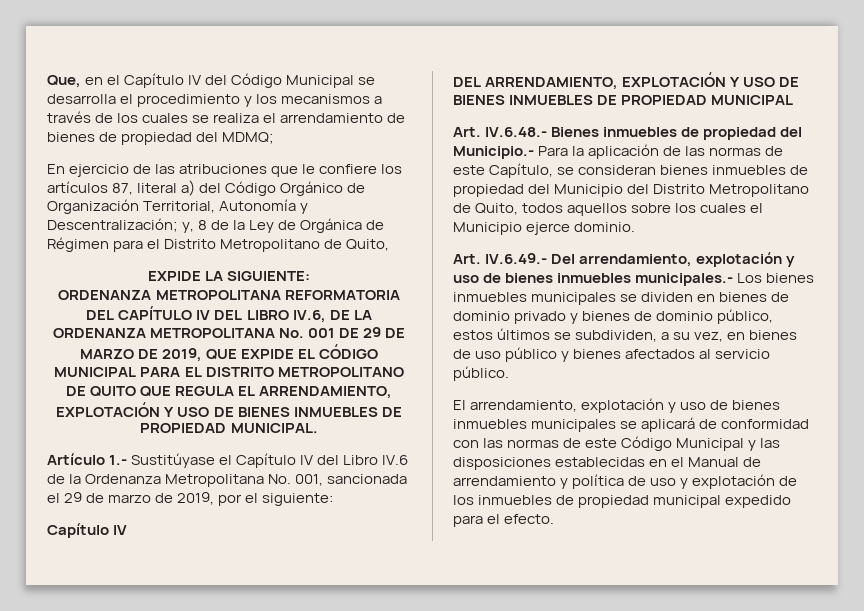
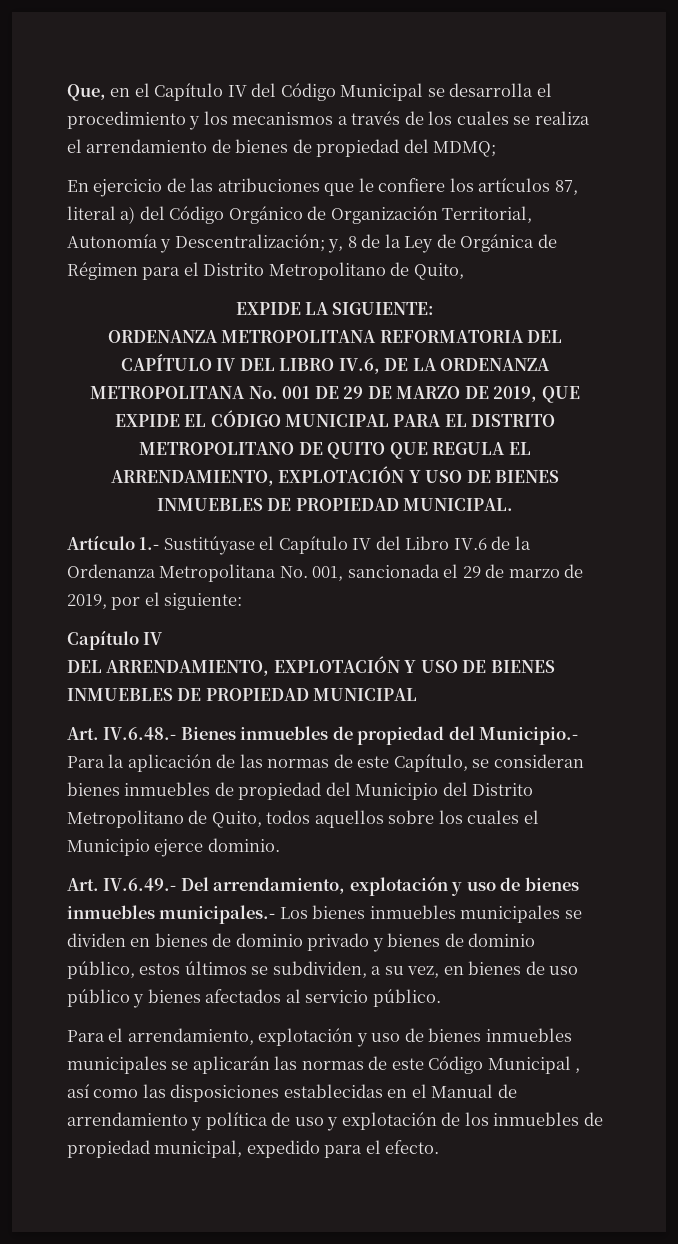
- El arrendamiento, explotación y uso de bienes inmuebles municipales se aplicará de conformidad con las normas de este Código Municipal y las disposiciones establecidas en el Manual de arrendamiento y política de uso y explotación de los inmuebles de propiedad municipal expedido para el efecto.
+ Para el arrendamiento, explotación y uso de bienes inmuebles municipales se aplicarán las normas de este Código Municipal , así como las disposiciones establecidas en el Manual de arrendamiento y política de uso y explotación de los inmuebles de propiedad municipal, expedido para el efecto.

